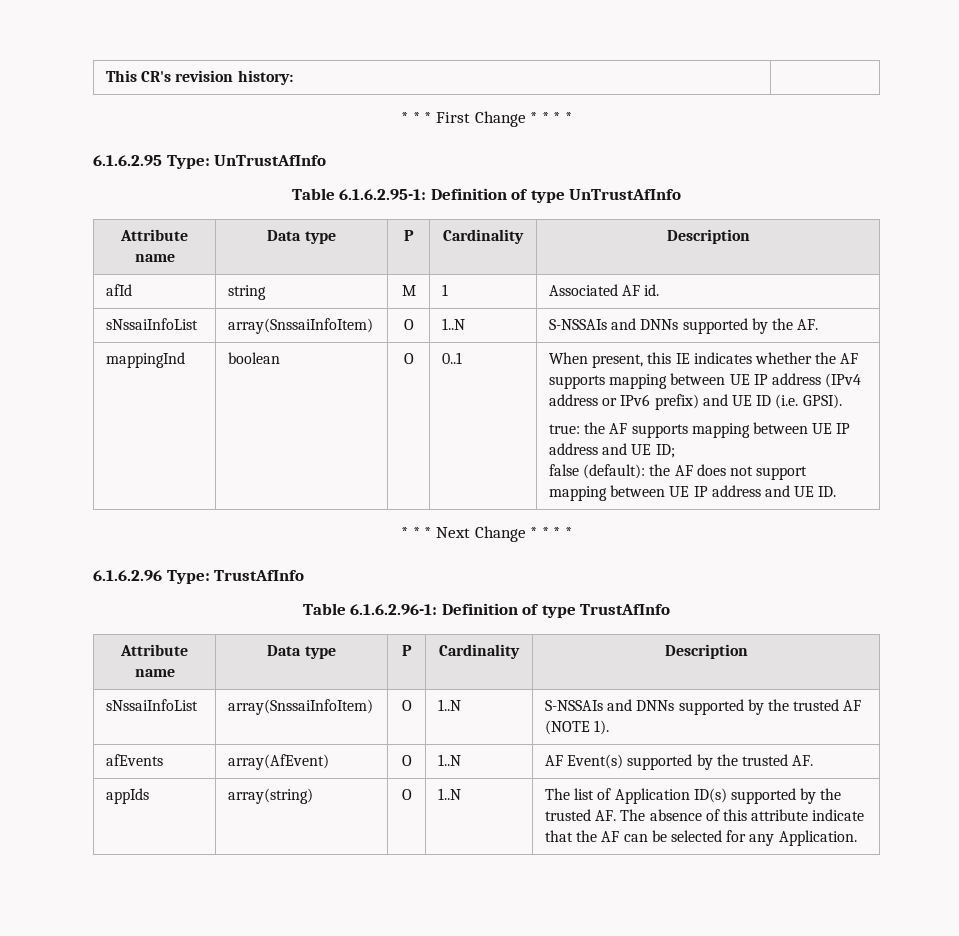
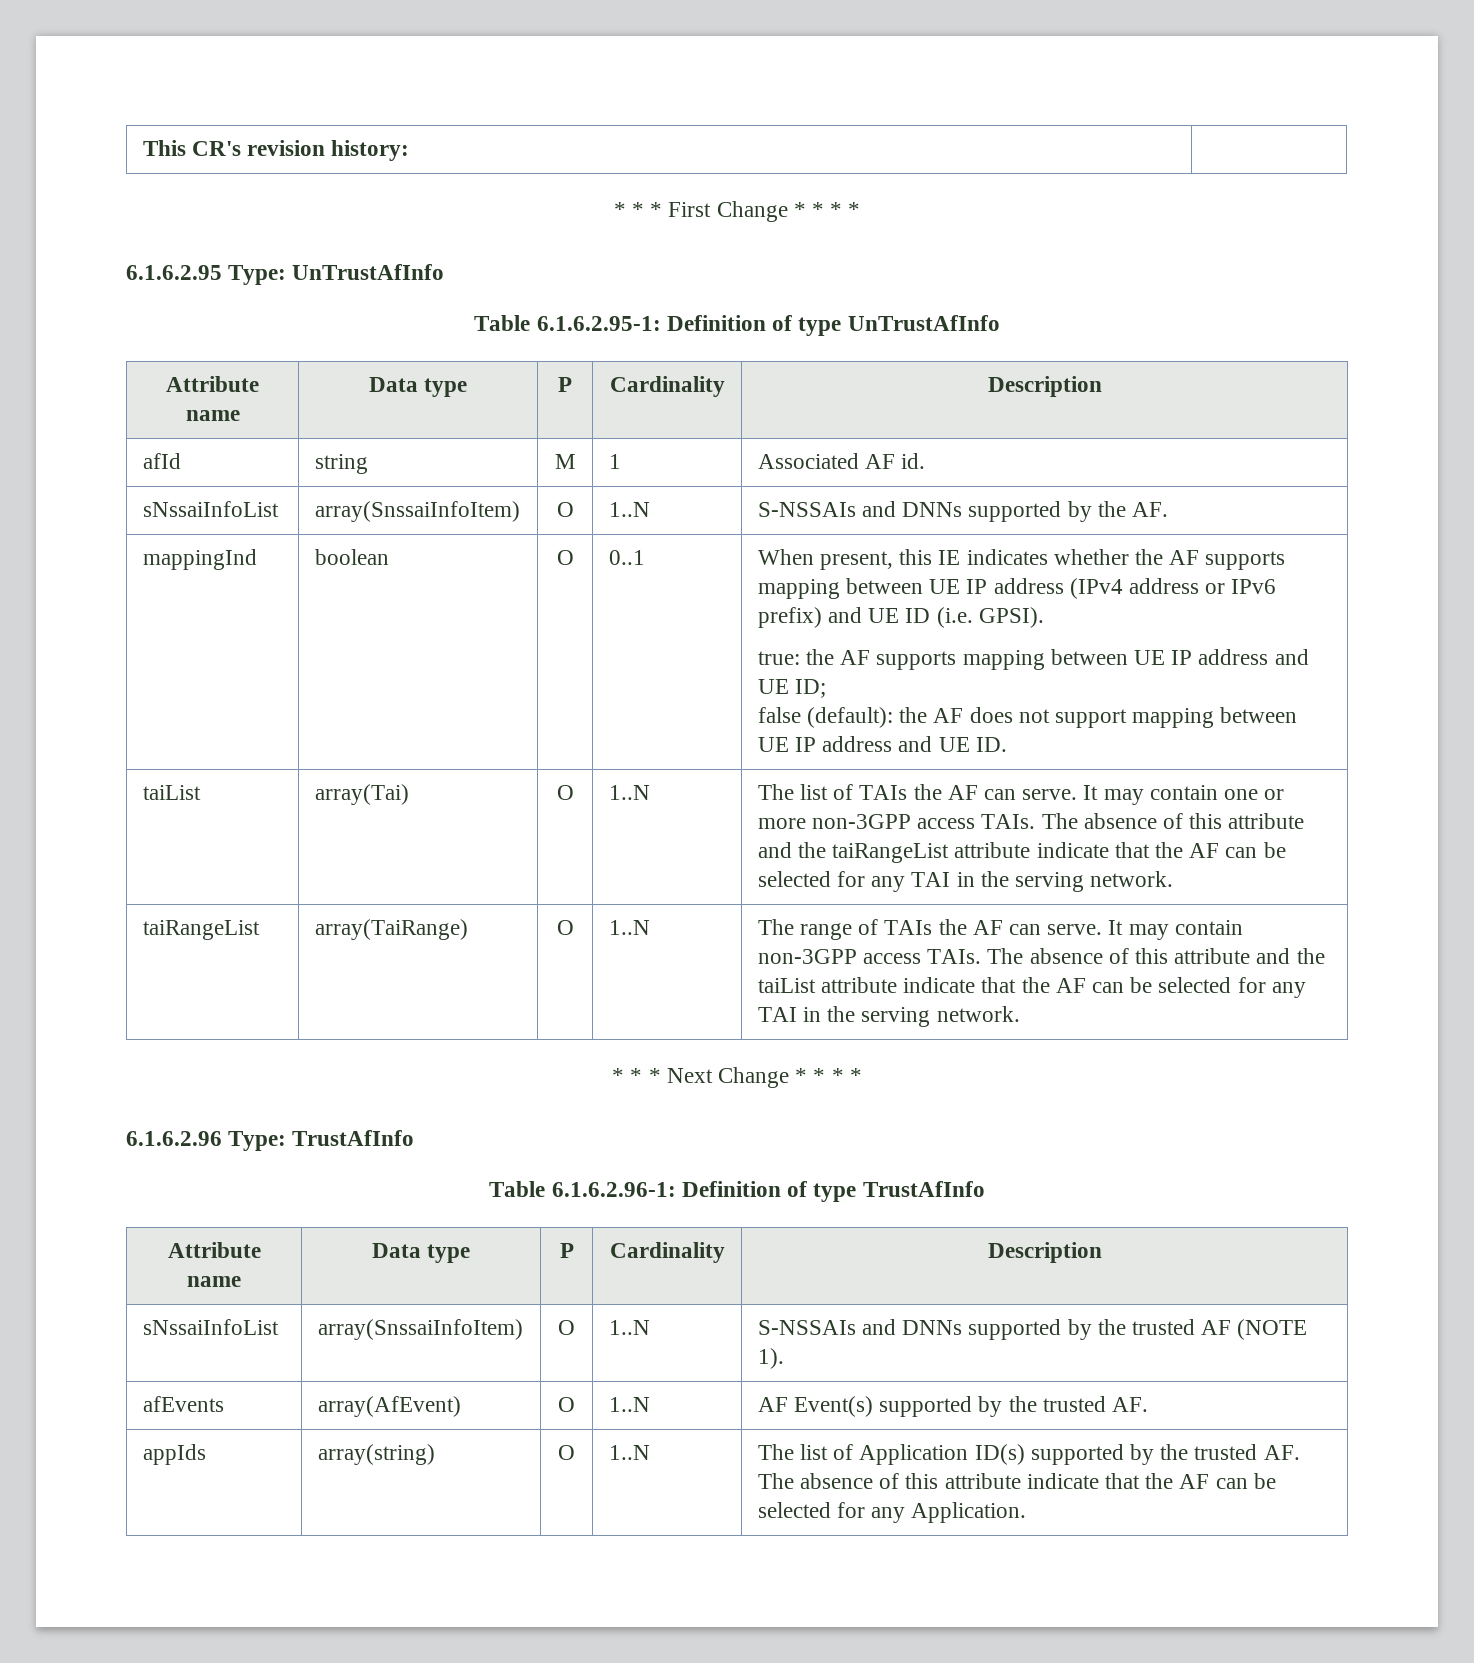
+ taiList | array(Tai) | O | 1..N | The list of TAIs the AF can serve. It may contain one or more non-3GPP access TAIs. The absence of this attribute and the taiRangeList attribute indicate that the AF can be selected for any TAI in the serving network.
+ taiRangeList | array(TaiRange) | O | 1..N | The range of TAIs the AF can serve. It may contain non-3GPP access TAIs. The absence of this attribute and the taiList attribute indicate that the AF can be selected for any TAI in the serving network.

